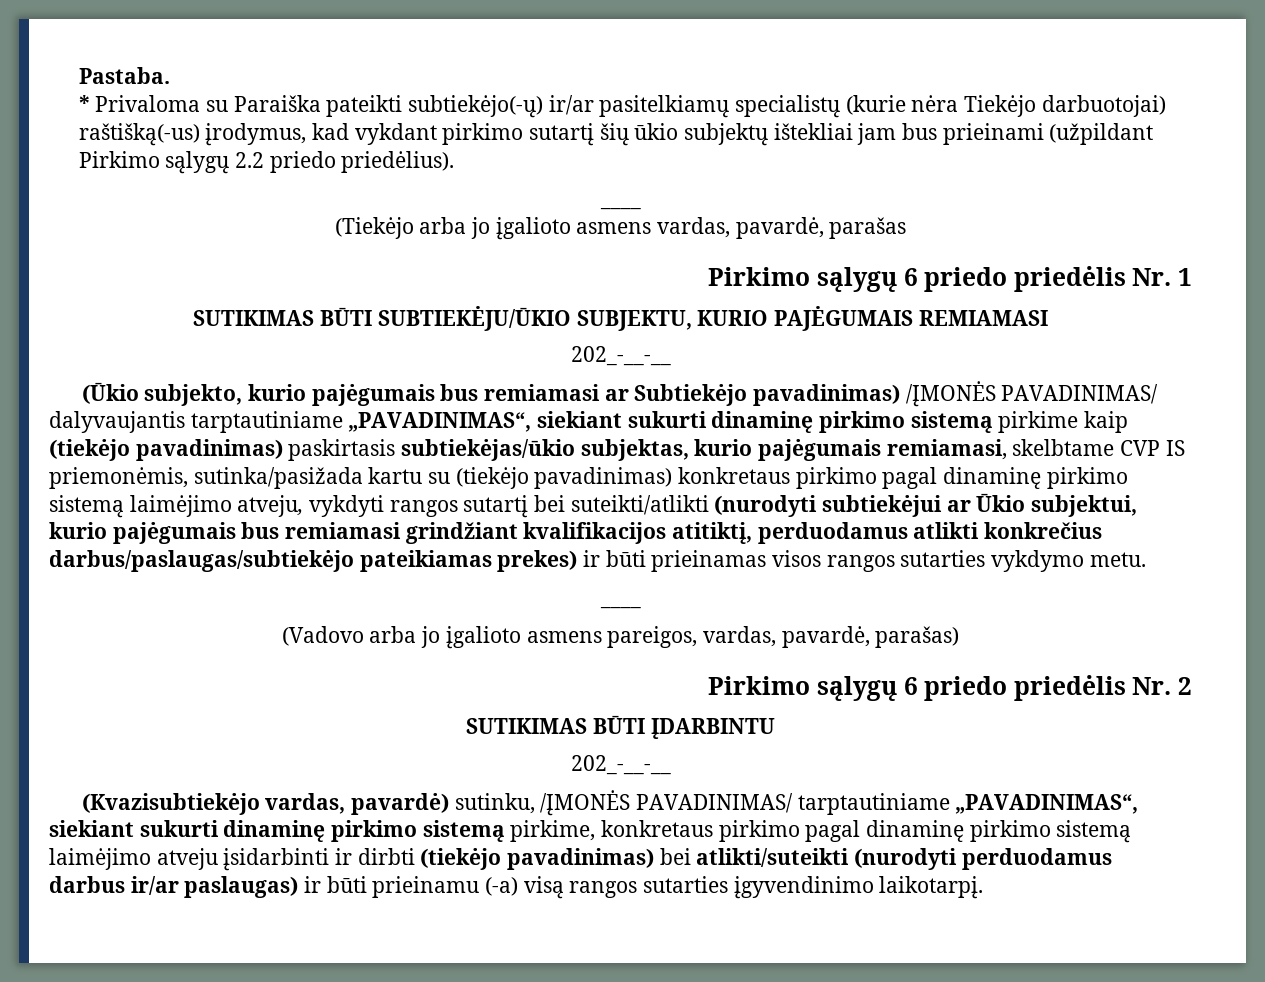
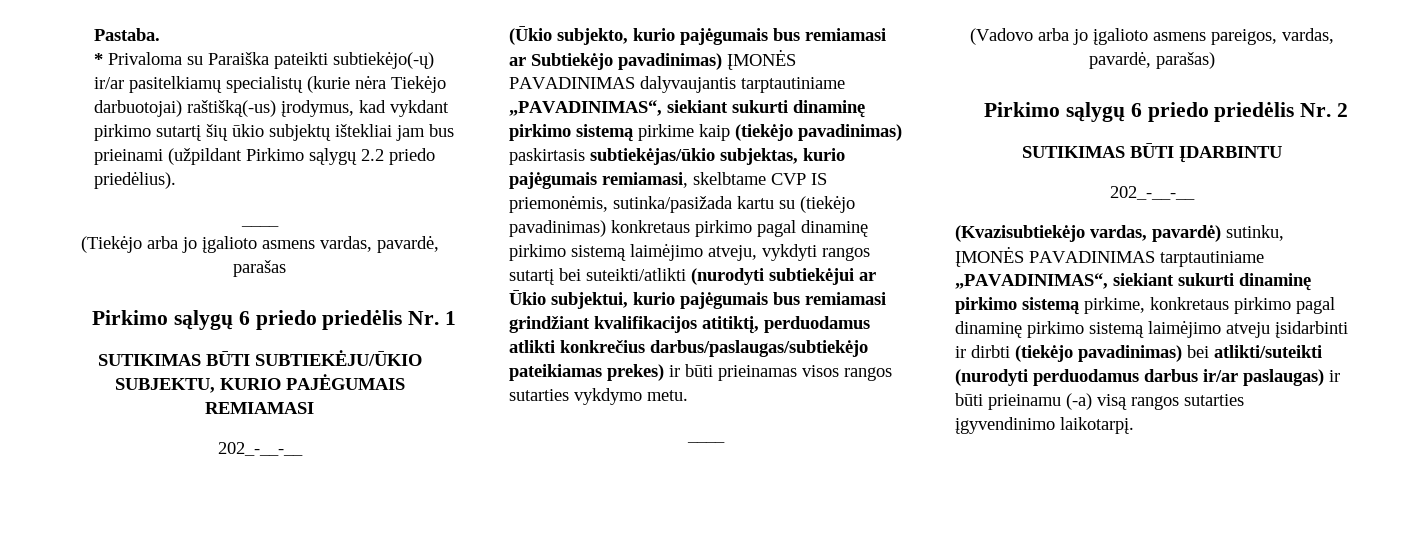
- (Ūkio subjekto, kurio pajėgumais bus remiamasi ar Subtiekėjo pavadinimas) /ĮMONĖS PAVADINIMAS/ dalyvaujantis tarptautiniame „PAVADINIMAS“, siekiant sukurti dinaminę pirkimo sistemą pirkime kaip (tiekėjo pavadinimas) paskirtasis subtiekėjas/ūkio subjektas, kurio pajėgumais remiamasi, skelbtame CVP IS priemonėmis, sutinka/pasižada kartu su (tiekėjo pavadinimas) konkretaus pirkimo pagal dinaminę pirkimo sistemą laimėjimo atveju, vykdyti rangos sutartį bei suteikti/atlikti (nurodyti subtiekėjui ar Ūkio subjektui, kurio pajėgumais bus remiamasi grindžiant kvalifikacijos atitiktį, perduodamus atlikti konkrečius darbus/paslaugas/subtiekėjo pateikiamas prekes) ir būti prieinamas visos rangos sutarties vykdymo metu.
+ (Ūkio subjekto, kurio pajėgumais bus remiamasi ar Subtiekėjo pavadinimas) ĮMONĖS PAVADINIMAS dalyvaujantis tarptautiniame „PAVADINIMAS“, siekiant sukurti dinaminę pirkimo sistemą pirkime kaip (tiekėjo pavadinimas) paskirtasis subtiekėjas/ūkio subjektas, kurio pajėgumais remiamasi, skelbtame CVP IS priemonėmis, sutinka/pasižada kartu su (tiekėjo pavadinimas) konkretaus pirkimo pagal dinaminę pirkimo sistemą laimėjimo atveju, vykdyti rangos sutartį bei suteikti/atlikti (nurodyti subtiekėjui ar Ūkio subjektui, kurio pajėgumais bus remiamasi grindžiant kvalifikacijos atitiktį, perduodamus atlikti konkrečius darbus/paslaugas/subtiekėjo pateikiamas prekes) ir būti prieinamas visos rangos sutarties vykdymo metu.
- (Kvazisubtiekėjo vardas, pavardė) sutinku, /ĮMONĖS PAVADINIMAS/ tarptautiniame „PAVADINIMAS“, siekiant sukurti dinaminę pirkimo sistemą pirkime, konkretaus pirkimo pagal dinaminę pirkimo sistemą laimėjimo atveju įsidarbinti ir dirbti (tiekėjo pavadinimas) bei atlikti/suteikti (nurodyti perduodamus darbus ir/ar paslaugas) ir būti prieinamu (-a) visą rangos sutarties įgyvendinimo laikotarpį.
+ (Kvazisubtiekėjo vardas, pavardė) sutinku, ĮMONĖS PAVADINIMAS tarptautiniame „PAVADINIMAS“, siekiant sukurti dinaminę pirkimo sistemą pirkime, konkretaus pirkimo pagal dinaminę pirkimo sistemą laimėjimo atveju įsidarbinti ir dirbti (tiekėjo pavadinimas) bei atlikti/suteikti (nurodyti perduodamus darbus ir/ar paslaugas) ir būti prieinamu (-a) visą rangos sutarties įgyvendinimo laikotarpį.

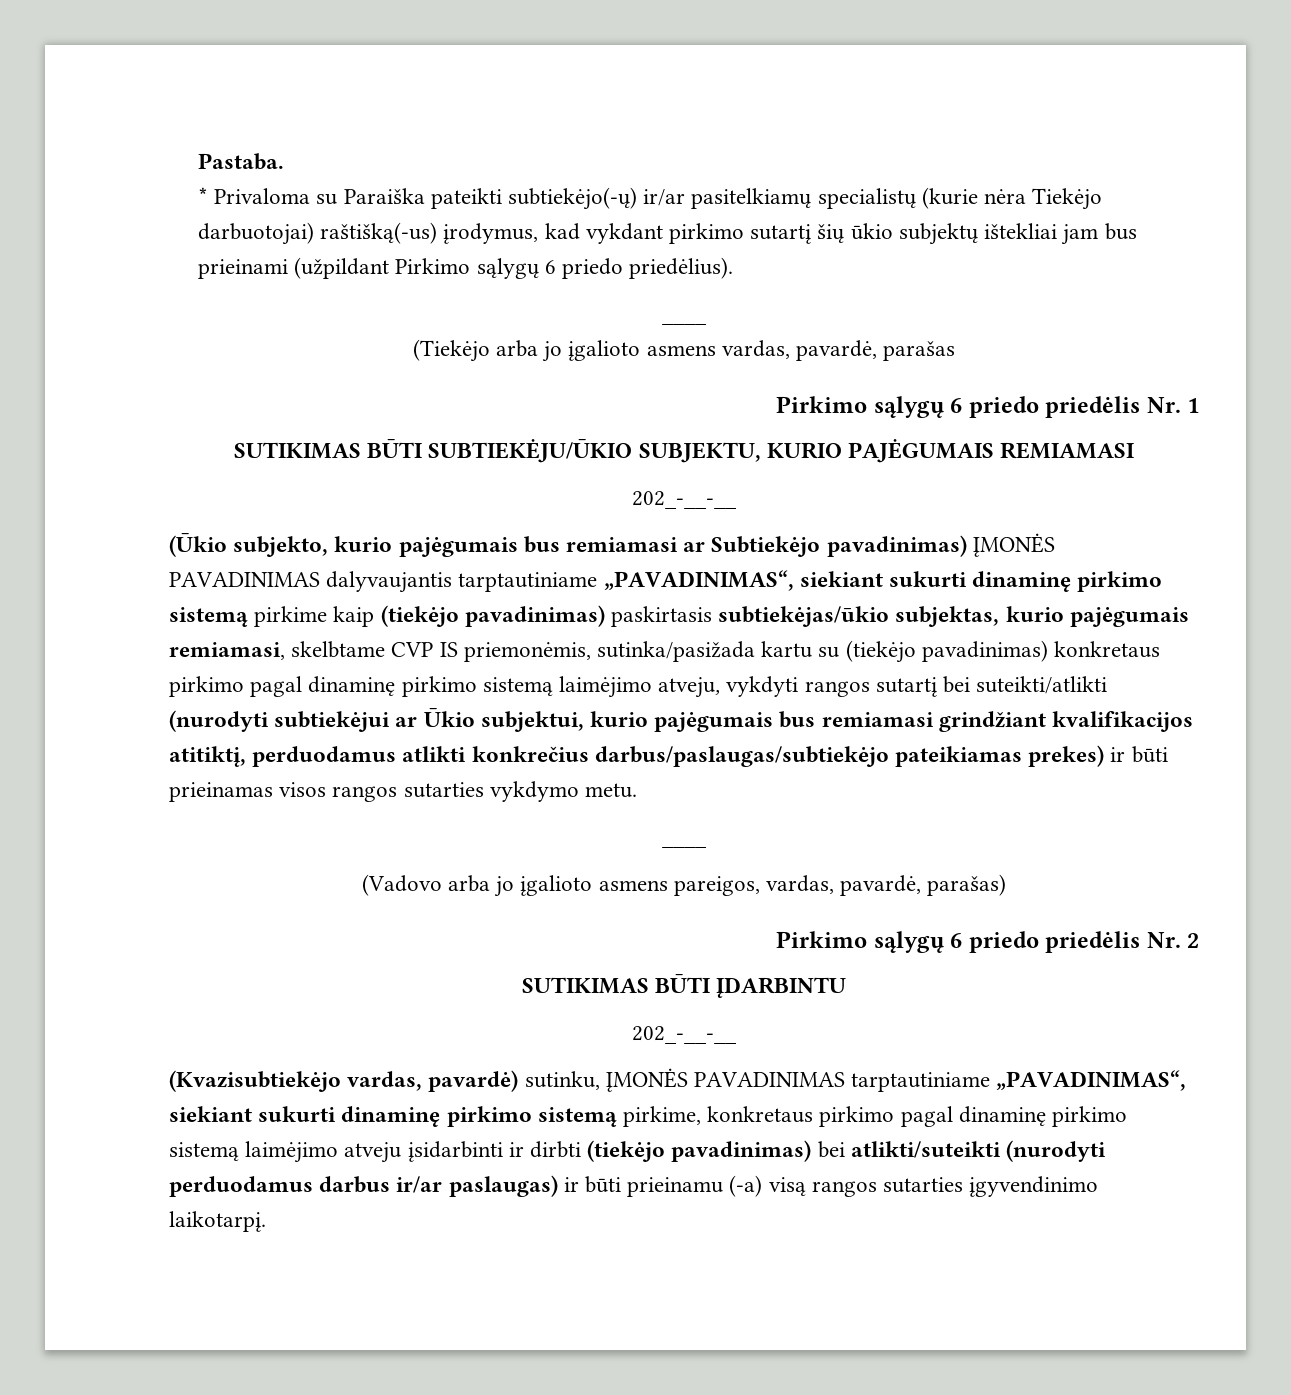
- * Privaloma su Paraiška pateikti subtiekėjo(-ų) ir/ar pasitelkiamų specialistų (kurie nėra Tiekėjo darbuotojai) raštišką(-us) įrodymus, kad vykdant pirkimo sutartį šių ūkio subjektų ištekliai jam bus prieinami (užpildant Pirkimo sąlygų 2.2 priedo priedėlius).
+ * Privaloma su Paraiška pateikti subtiekėjo(-ų) ir/ar pasitelkiamų specialistų (kurie nėra Tiekėjo darbuotojai) raštišką(-us) įrodymus, kad vykdant pirkimo sutartį šių ūkio subjektų ištekliai jam bus prieinami (užpildant Pirkimo sąlygų 6 priedo priedėlius).

